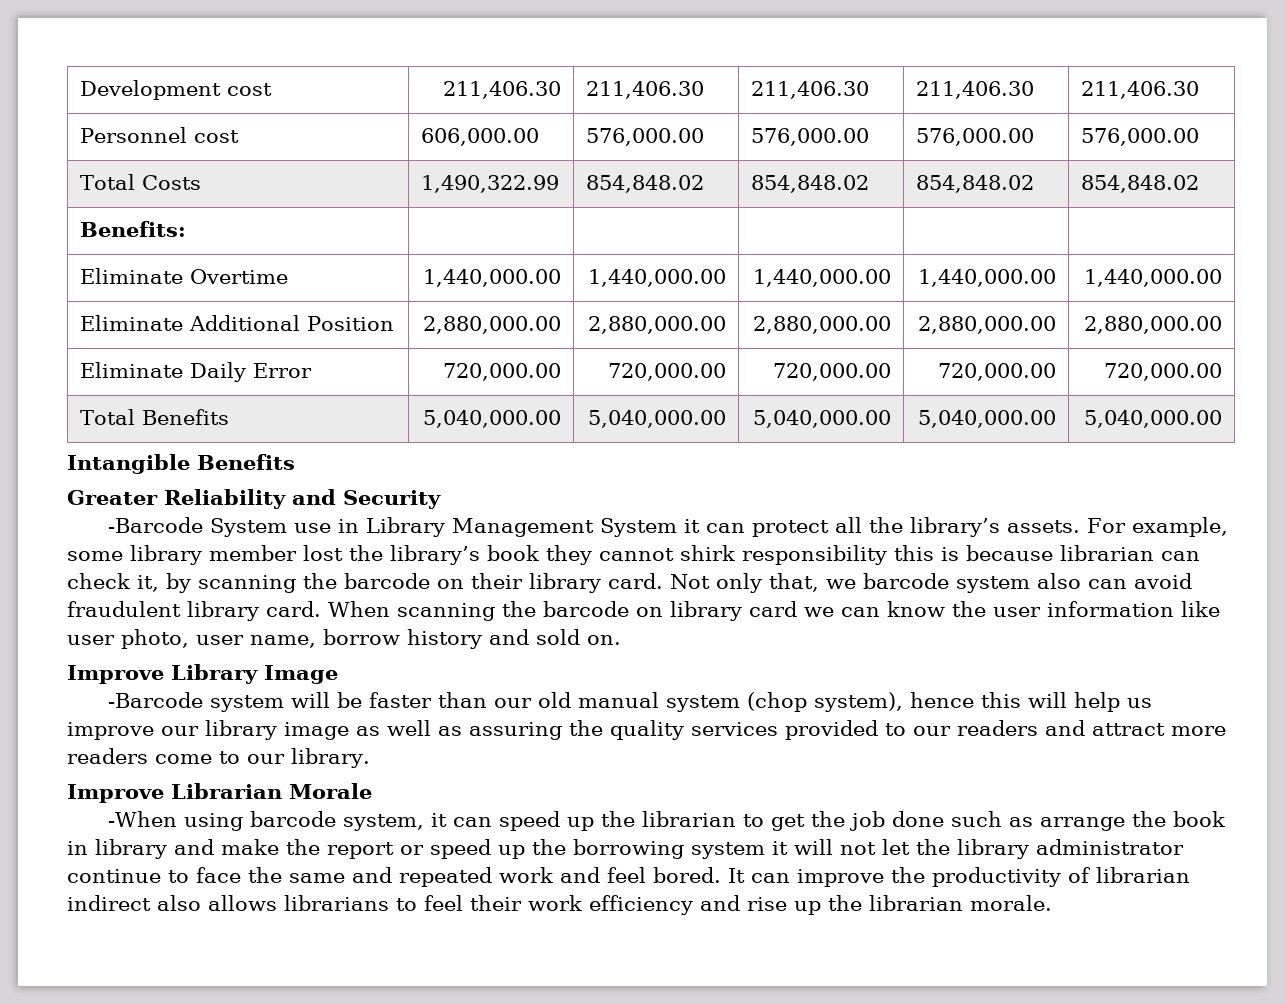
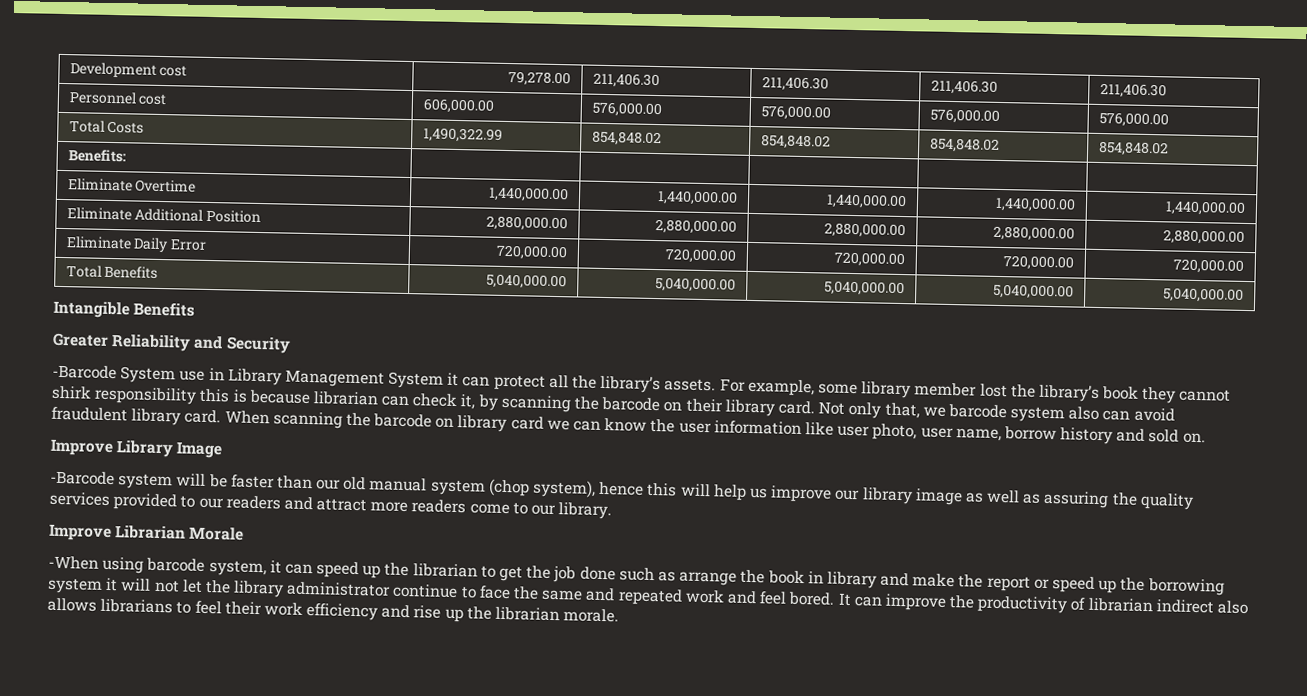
- Development cost | 211,406.30 | 211,406.30 | 211,406.30 | 211,406.30 | 211,406.30
+ Development cost | 79,278.00 | 211,406.30 | 211,406.30 | 211,406.30 | 211,406.30

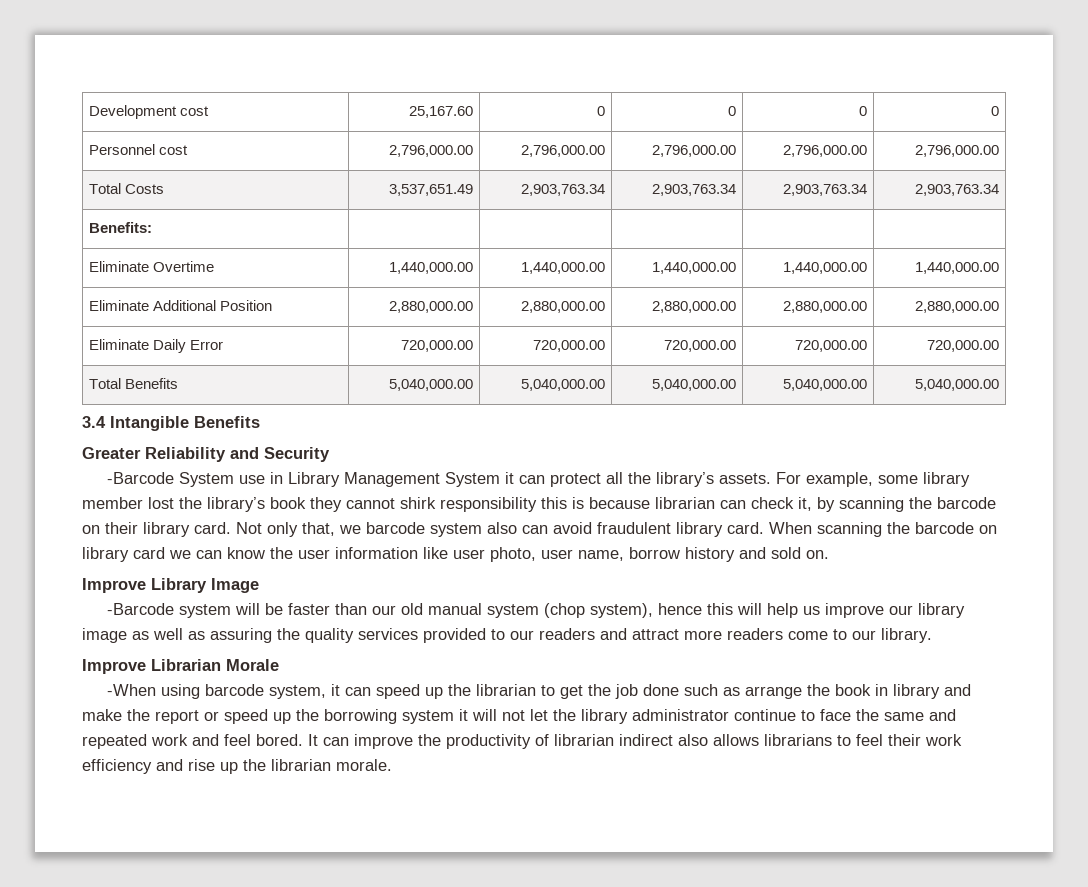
- Development cost | 79,278.00 | 211,406.30 | 211,406.30 | 211,406.30 | 211,406.30
- Personnel cost | 606,000.00 | 576,000.00 | 576,000.00 | 576,000.00 | 576,000.00
- Total Costs | 1,490,322.99 | 854,848.02 | 854,848.02 | 854,848.02 | 854,848.02
+ Development cost | 25,167.60 | 0 | 0 | 0 | 0
+ Personnel cost | 2,796,000.00 | 2,796,000.00 | 2,796,000.00 | 2,796,000.00 | 2,796,000.00
+ Total Costs | 3,537,651.49 | 2,903,763.34 | 2,903,763.34 | 2,903,763.34 | 2,903,763.34
- Intangible Benefits
+ 3.4 Intangible Benefits

